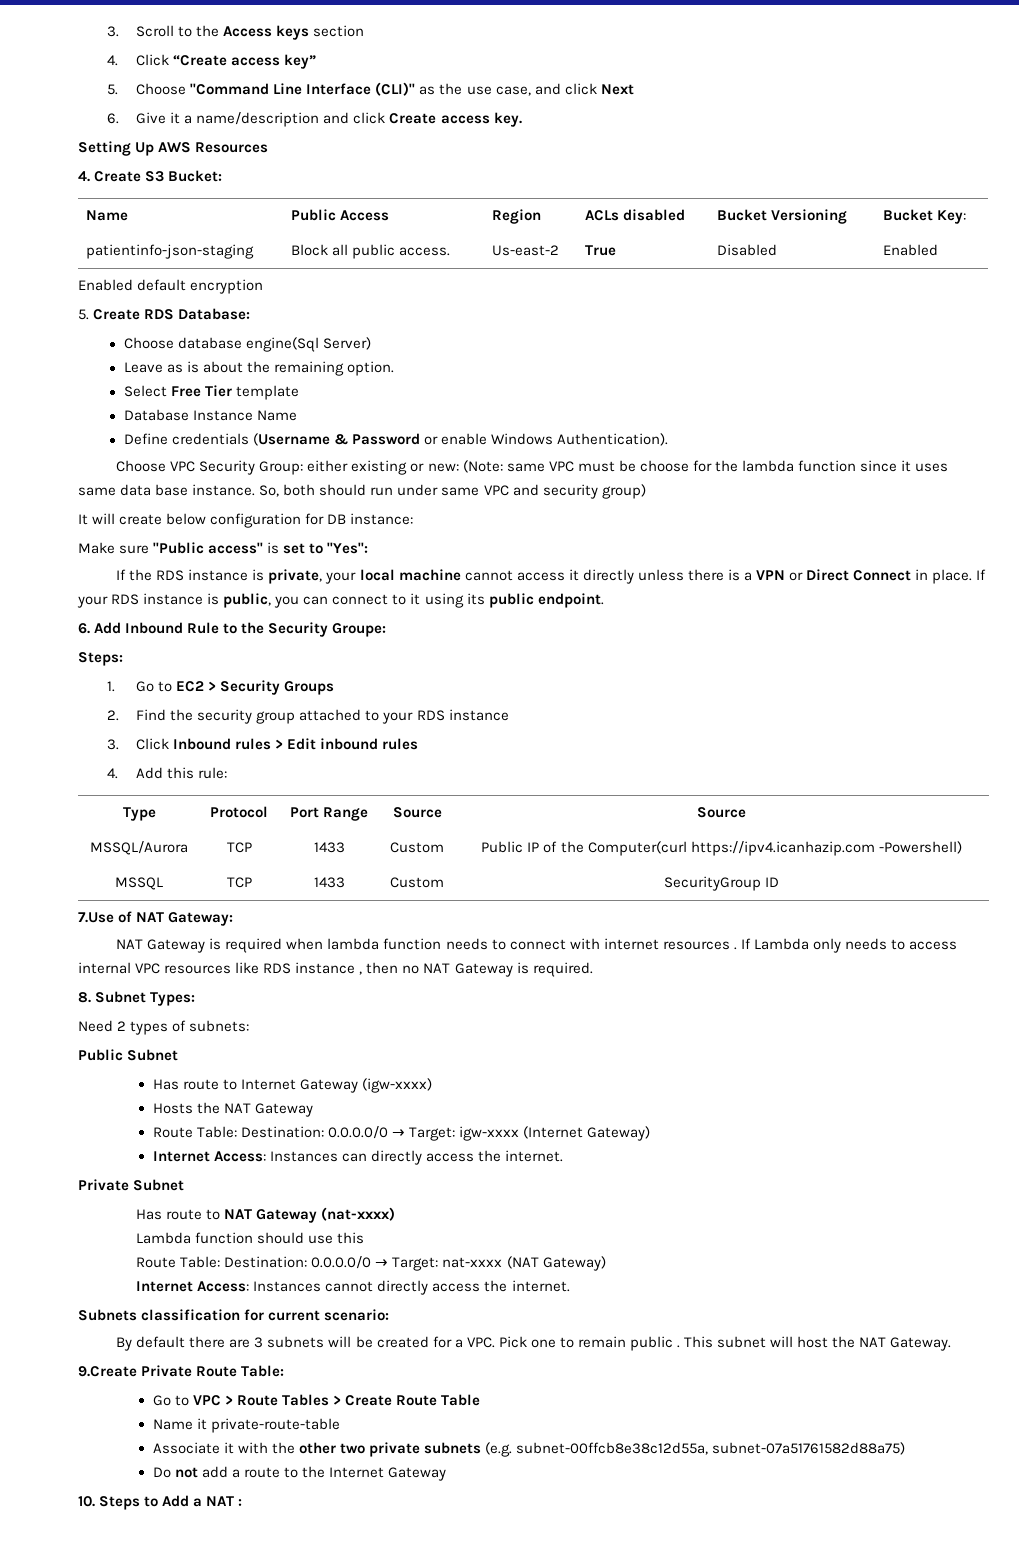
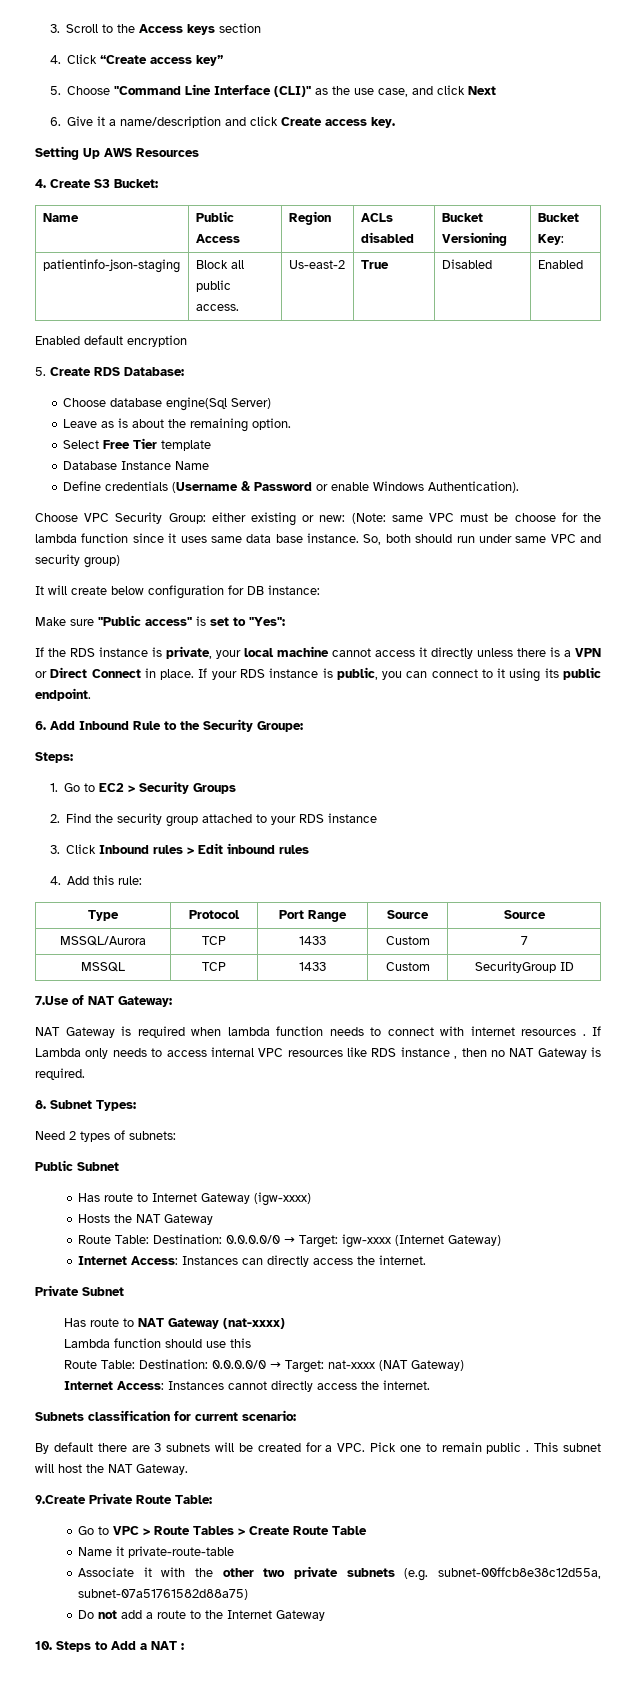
- MSSQL/Aurora | TCP | 1433 | Custom | Public IP of the Computer(curl https://ipv4.icanhazip.com -Powershell)
+ MSSQL/Aurora | TCP | 1433 | Custom | 7

